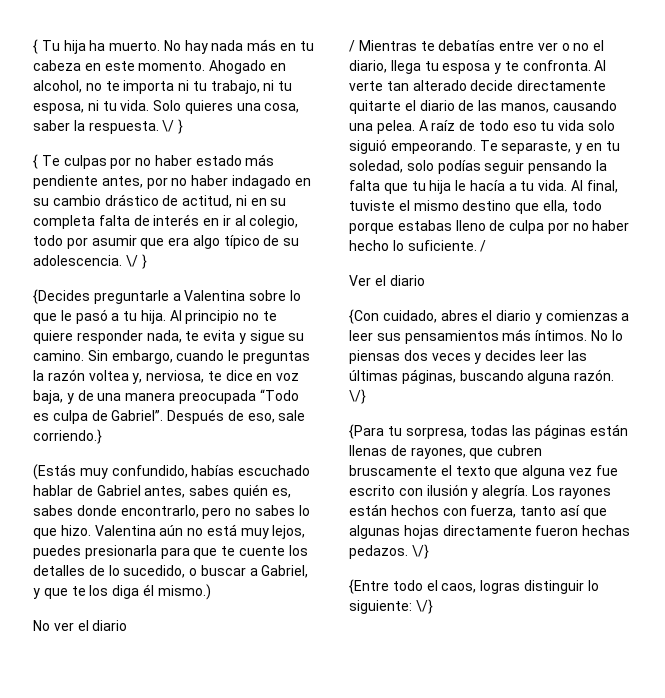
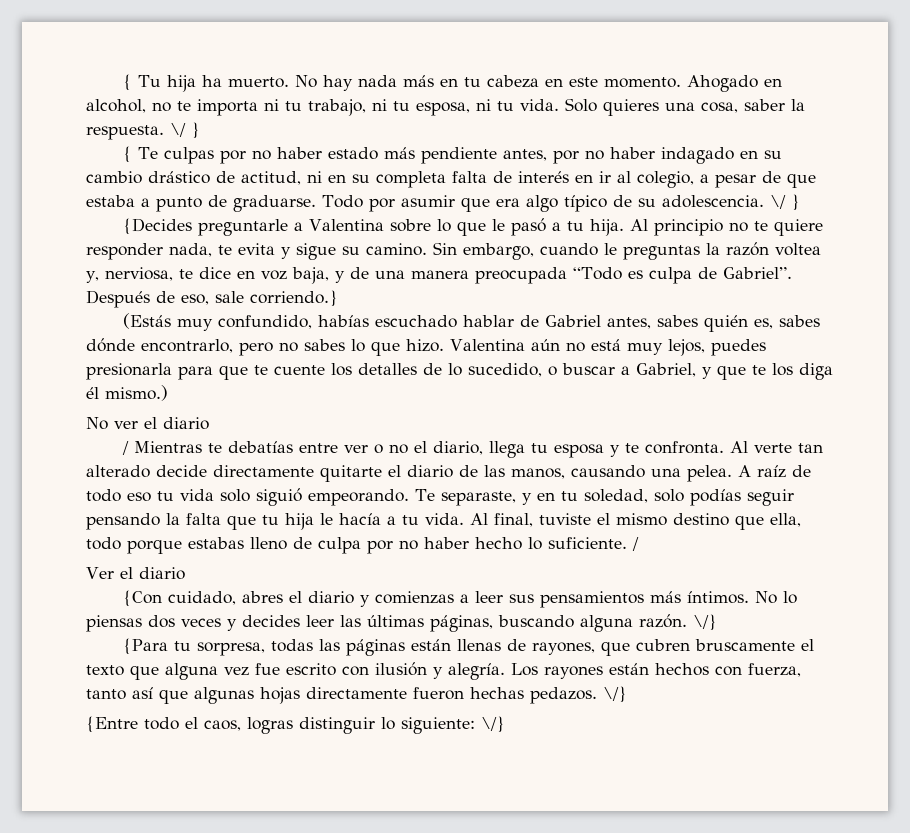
- { Te culpas por no haber estado más pendiente antes, por no haber indagado en su cambio drástico de actitud, ni en su completa falta de interés en ir al colegio, todo por asumir que era algo típico de su adolescencia.
+ { Te culpas por no haber estado más pendiente antes, por no haber indagado en su cambio drástico de actitud, ni en su completa falta de interés en ir al colegio, a pesar de que estaba a punto de graduarse. Todo por asumir que era algo típico de su adolescencia.
- (Estás muy confundido, habías escuchado hablar de Gabriel antes, sabes quién es, sabes donde encontrarlo, pero no sabes lo que hizo.
+ (Estás muy confundido, habías escuchado hablar de Gabriel antes, sabes quién es, sabes dónde encontrarlo, pero no sabes lo que hizo.

